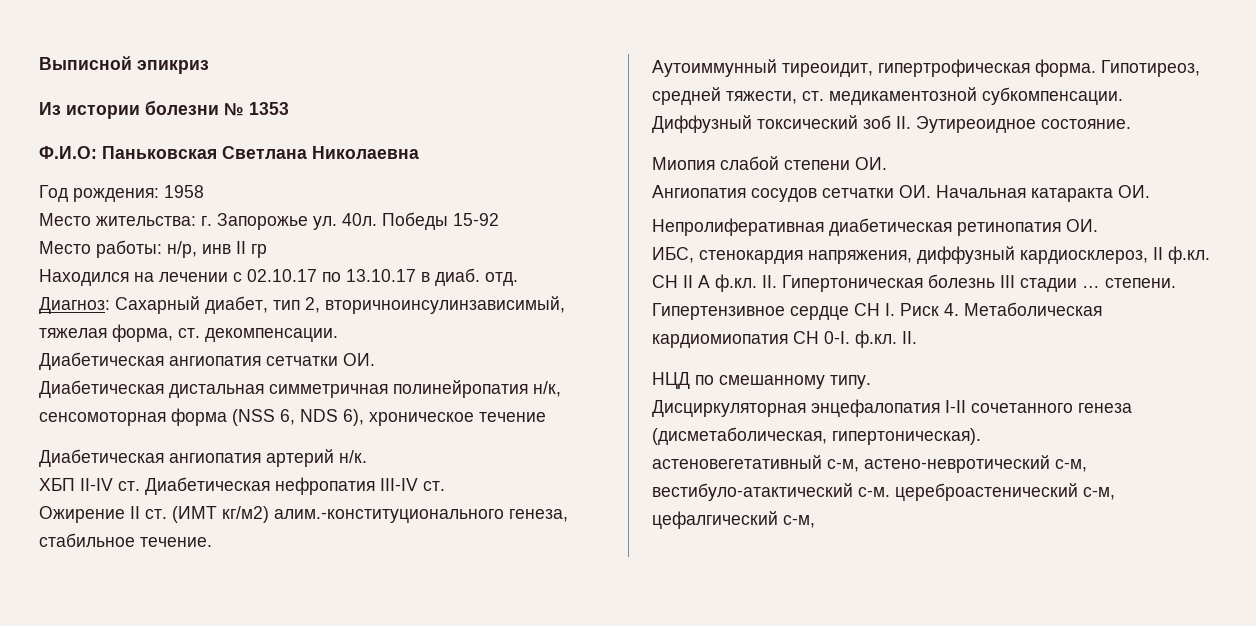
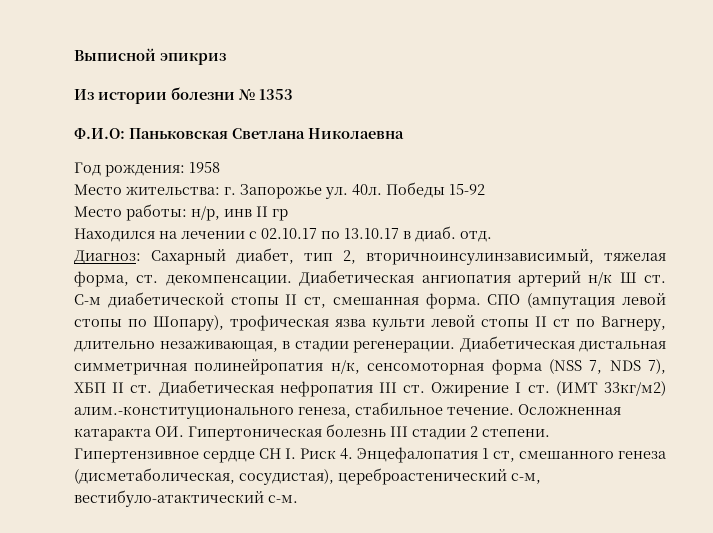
- Диагноз: Сахарный диабет, тип 2, вторичноинсулинзависимый, тяжелая форма, ст. декомпенсации.
- Диабетическая ангиопатия сетчатки ОИ.
- Диабетическая дистальная симметричная полинейропатия н/к, сенсомоторная форма (NSS 6, NDS 6), хроническое течение
- Диабетическая ангиопатия артерий н/к.
- ХБП II-IV ст. Диабетическая нефропатия III-IV ст.
- Ожирение II ст. (ИМТ кг/м2) алим.-конституционального генеза, стабильное течение.
- Аутоиммунный тиреоидит, гипертрофическая форма. Гипотиреоз, средней тяжести, ст. медикаментозной субкомпенсации. Диффузный токсический зоб II. Эутиреоидное состояние.
- Миопия слабой степени ОИ.
- Ангиопатия сосудов сетчатки ОИ. Начальная катаракта ОИ.
- Непролиферативная диабетическая ретинопатия ОИ.
- ИБС, стенокардия напряжения, диффузный кардиосклероз, II ф.кл. СН II А ф.кл. II. Гипертоническая болезнь III стадии … степени.
+ Диагноз: Сахарный диабет, тип 2, вторичноинсулинзависимый, тяжелая форма, ст. декомпенсации. Диабетическая ангиопатия артерий н/к Ш cт. С-м диабетической стопы II ст, смешанная форма. СПО (ампутация левой стопы по Шопару), трофическая язва культи левой стопы II ст по Вагнеру, длительно незаживающая, в стадии регенерации. Диабетическая дистальная симметричная полинейропатия н/к, сенсомоторная форма (NSS 7, NDS 7), ХБП II ст. Диабетическая нефропатия III ст. Ожирение I ст. (ИМТ 33кг/м2) алим.-конституционального генеза, стабильное течение. Осложненная катаракта ОИ. Гипертоническая болезнь III стадии 2 степени.
- Гипертензивное сердце СН I. Риск 4. Метаболическая кардиомиопатия СН 0-I. ф.кл. II.
- НЦД по смешанному типу.
- Дисциркуляторная энцефалопатия I-II сочетанного генеза (дисметаболическая, гипертоническая).
- астеновегетативный с-м, астено-невротический с-м, вестибуло-атактический с-м. цереброастенический с-м, цефалгический с-м,
+ Гипертензивное сердце СН I. Риск 4. Энцефалопатия 1 ст, смешанного генеза (дисметаболическая, сосудистая), цереброастенический с-м, вестибуло-атактический с-м.

